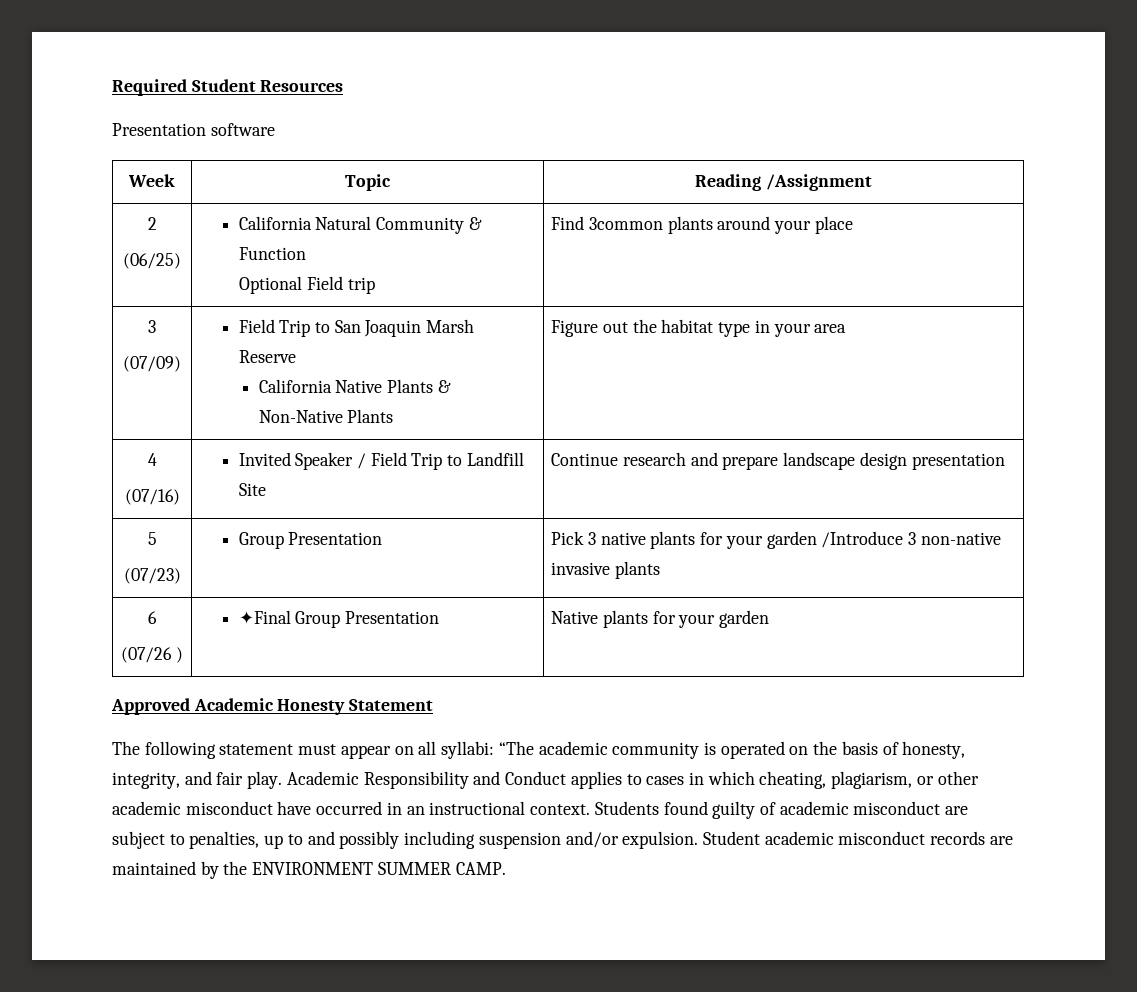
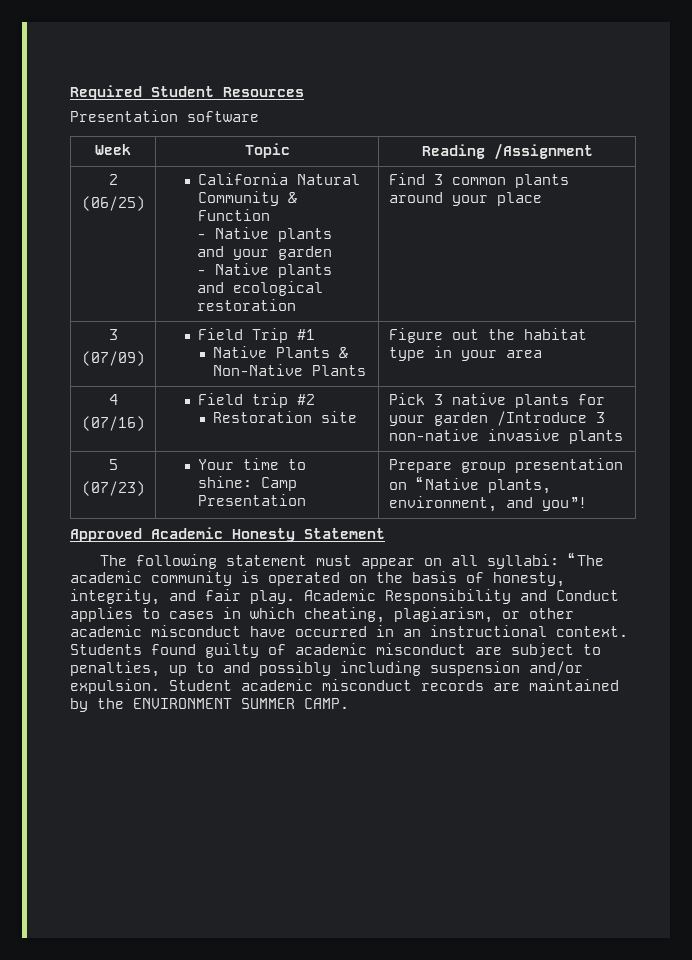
  2
  (06/25) | California Natural Community & Function
- Optional Field trip | Find 3common plants around your place
+ - Native plants and your garden
+ - Native plants and ecological restoration | Find 3 common plants around your place
  3
- (07/09) | Field Trip to San Joaquin Marsh Reserve
- California Native Plants & Non-Native Plants | Figure out the habitat type in your area
+ (07/09) | Field Trip #1
+ Native Plants & Non-Native Plants | Figure out the habitat type in your area
  4
- (07/16) | Invited Speaker / Field Trip to Landfill Site | Continue research and prepare landscape design presentation
- 5
- (07/23) | Group Presentation | Pick 3 native plants for your garden /Introduce 3 non-native invasive plants
+ (07/16) | Field trip #2
+ Restoration site | Pick 3 native plants for your garden /Introduce 3 non-native invasive plants
- 6
- (07/26 ) | ✦Final Group Presentation | Native plants for your garden
+ 5
+ (07/23) | Your time to shine: Camp Presentation | Prepare group presentation on “Native plants, environment, and you”!

